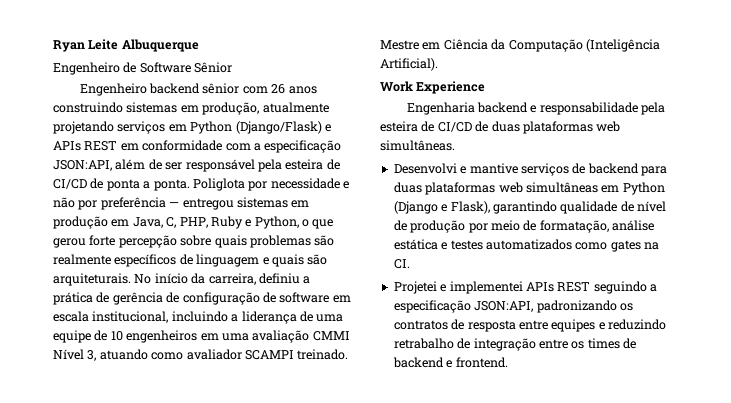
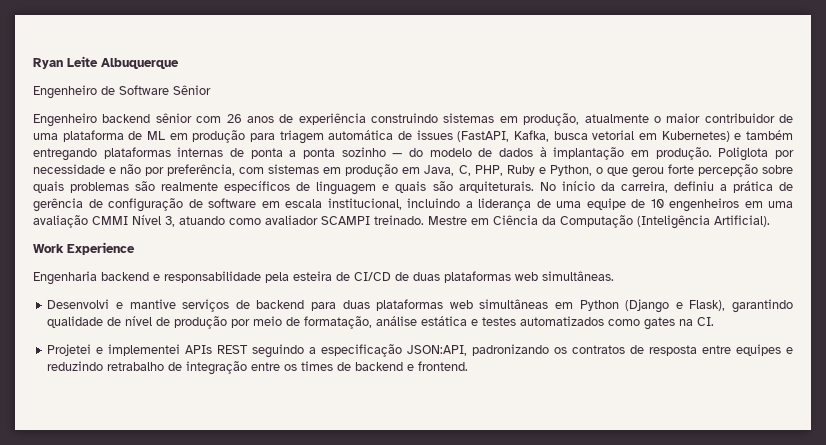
- Engenheiro backend sênior com 26 anos construindo sistemas em produção, atualmente projetando serviços em Python (Django/Flask) e APIs REST em conformidade com a especificação JSON:API, além de ser responsável pela esteira de CI/CD de ponta a ponta.
+ Engenheiro backend sênior com 26 anos de experiência construindo sistemas em produção, atualmente o maior contribuidor de uma plataforma de ML em produção para triagem automática de issues (FastAPI, Kafka, busca vetorial em Kubernetes) e também entregando plataformas internas de ponta a ponta sozinho — do modelo de dados à implantação em produção.
- Poliglota por necessidade e não por preferência — entregou sistemas em produção em Java, C, PHP, Ruby e Python, o que gerou forte percepção sobre quais problemas são realmente específicos de linguagem e quais são arquiteturais.
+ Poliglota por necessidade e não por preferência, com sistemas em produção em Java, C, PHP, Ruby e Python, o que gerou forte percepção sobre quais problemas são realmente específicos de linguagem e quais são arquiteturais.

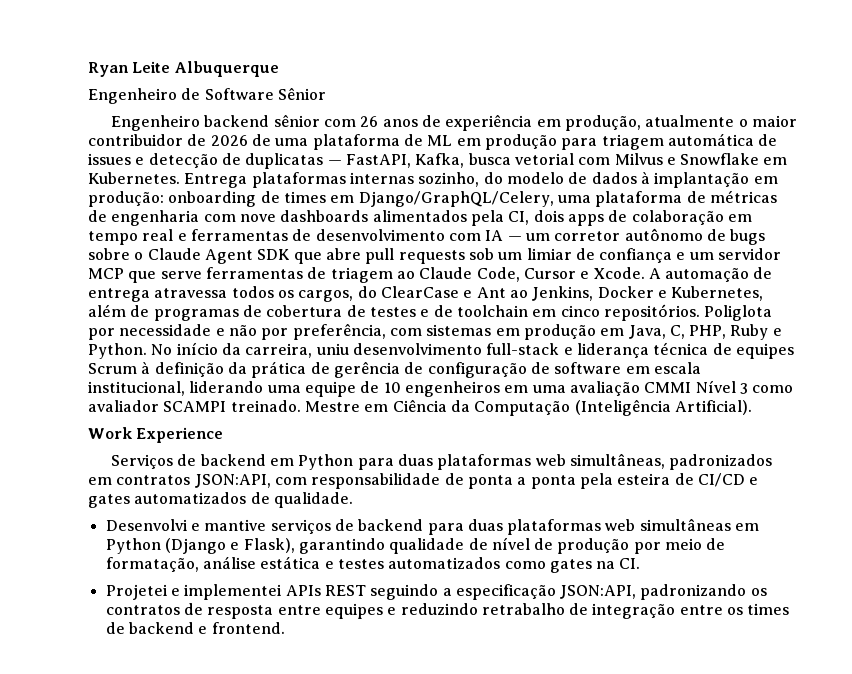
- Engenheiro backend sênior com 26 anos de experiência construindo sistemas em produção, atualmente o maior contribuidor de uma plataforma de ML em produção para triagem automática de issues (FastAPI, Kafka, busca vetorial em Kubernetes) e também entregando plataformas internas de ponta a ponta sozinho — do modelo de dados à implantação em produção.
+ Engenheiro backend sênior com 26 anos de experiência em produção, atualmente o maior contribuidor de 2026 de uma plataforma de ML em produção para triagem automática de issues e detecção de duplicatas — FastAPI, Kafka, busca vetorial com Milvus e Snowflake em Kubernetes. Entrega plataformas internas sozinho, do modelo de dados à implantação em produção: onboarding de times em Django/GraphQL/Celery, uma plataforma de métricas de engenharia com nove dashboards alimentados pela CI, dois apps de colaboração em tempo real e ferramentas de desenvolvimento com IA — um corretor autônomo de bugs sobre o Claude Agent SDK que abre pull requests sob um limiar de confiança e um servidor MCP que serve ferramentas de triagem ao Claude Code, Cursor e Xcode. A automação de entrega atravessa todos os cargos, do ClearCase e Ant ao Jenkins, Docker e Kubernetes, além de programas de cobertura de testes e de toolchain em cinco repositórios.
- Poliglota por necessidade e não por preferência, com sistemas em produção em Java, C, PHP, Ruby e Python, o que gerou forte percepção sobre quais problemas são realmente específicos de linguagem e quais são arquiteturais. No início da carreira, definiu a prática de gerência de configuração de software em escala institucional, incluindo a liderança de uma equipe de 10 engenheiros em uma avaliação CMMI Nível 3, atuando como avaliador SCAMPI treinado.
+ Poliglota por necessidade e não por preferência, com sistemas em produção em Java, C, PHP, Ruby e Python. No início da carreira, uniu desenvolvimento full-stack e liderança técnica de equipes Scrum à definição da prática de gerência de configuração de software em escala institucional, liderando uma equipe de 10 engenheiros em uma avaliação CMMI Nível 3 como avaliador SCAMPI treinado.
- Engenharia backend e responsabilidade pela esteira de CI/CD de duas plataformas web simultâneas.
+ Serviços de backend em Python para duas plataformas web simultâneas, padronizados em contratos JSON:API, com responsabilidade de ponta a ponta pela esteira de CI/CD e gates automatizados de qualidade.

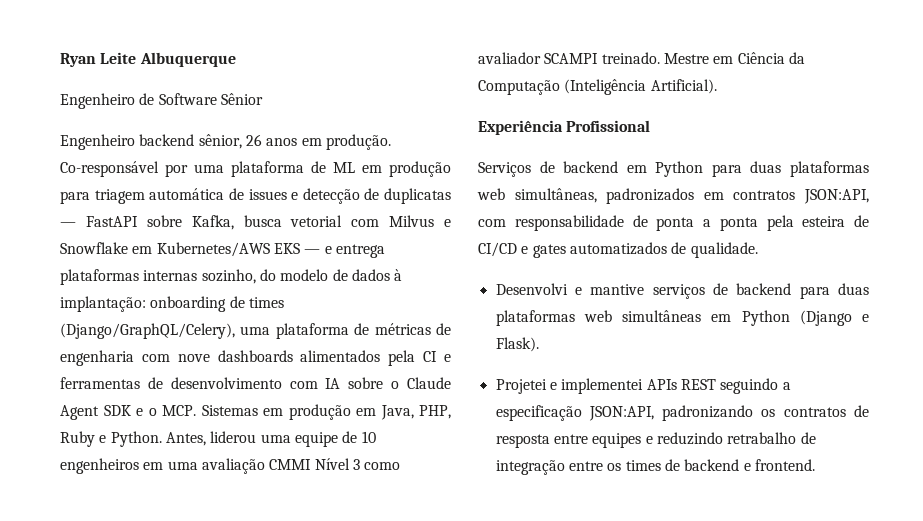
- Engenheiro backend sênior com 26 anos de experiência em produção, atualmente o maior contribuidor de 2026 de uma plataforma de ML em produção para triagem automática de issues e detecção de duplicatas — FastAPI, Kafka, busca vetorial com Milvus e Snowflake em Kubernetes. Entrega plataformas internas sozinho, do modelo de dados à implantação em produção:
+ Engenheiro backend sênior, 26 anos em produção. Co-responsável por uma plataforma de ML em produção para triagem automática de issues e detecção de duplicatas — FastAPI sobre Kafka, busca vetorial com Milvus e Snowflake em Kubernetes/AWS EKS — e entrega plataformas internas sozinho, do modelo de dados à implantação:
- onboarding de times em Django/GraphQL/Celery, uma plataforma de métricas de engenharia com nove dashboards alimentados pela CI, dois apps de colaboração em tempo real e ferramentas de desenvolvimento com IA — um corretor autônomo de bugs sobre o Claude Agent SDK que abre pull requests sob um limiar de confiança e um servidor MCP que serve ferramentas de triagem ao Claude Code, Cursor e Xcode. A automação de entrega atravessa todos os cargos, do ClearCase e Ant ao Jenkins, Docker e Kubernetes, além de programas de cobertura de testes e de toolchain em cinco repositórios. Poliglota por necessidade e não por preferência, com sistemas em produção em Java, C, PHP, Ruby e Python.
+ onboarding de times (Django/GraphQL/Celery), uma plataforma de métricas de engenharia com nove dashboards alimentados pela CI e ferramentas de desenvolvimento com IA sobre o Claude Agent SDK e o MCP. Sistemas em produção em Java, PHP, Ruby e Python.
- No início da carreira, uniu desenvolvimento full-stack e liderança técnica de equipes Scrum à definição da prática de gerência de configuração de software em escala institucional, liderando uma equipe de 10 engenheiros em uma avaliação CMMI Nível 3 como avaliador SCAMPI treinado.
+ Antes, liderou uma equipe de 10 engenheiros em uma avaliação CMMI Nível 3 como avaliador SCAMPI treinado.
- Work Experience
+ Experiência Profissional
- Desenvolvi e mantive serviços de backend para duas plataformas web simultâneas em Python (Django e Flask), garantindo qualidade de nível de produção por meio de formatação, análise estática e testes automatizados como gates na CI.
+ Desenvolvi e mantive serviços de backend para duas plataformas web simultâneas em Python (Django e Flask).

